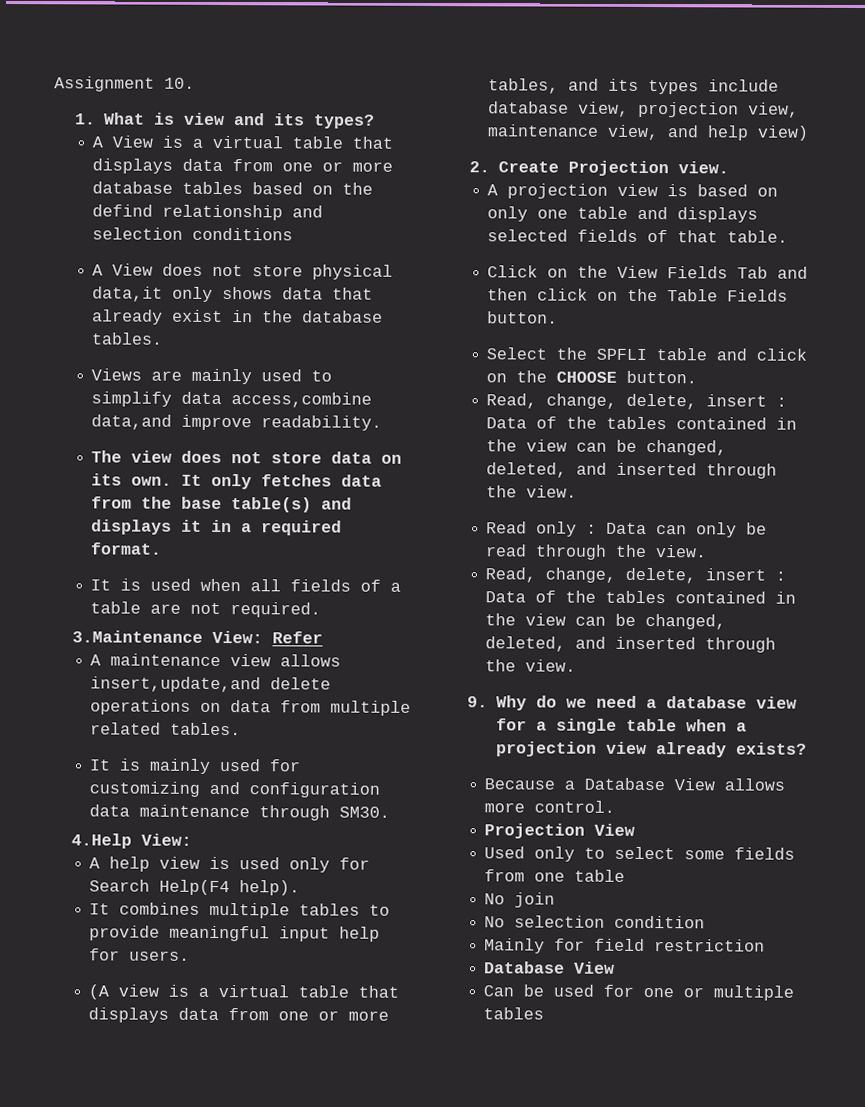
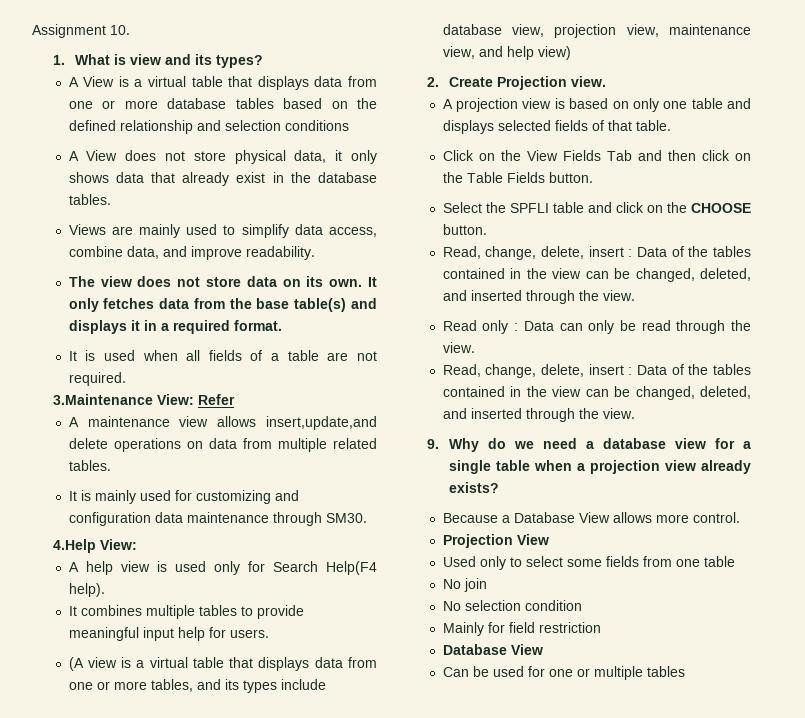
- A View is a virtual table that displays data from one or more database tables based on the defind relationship and selection conditions
+ A View is a virtual table that displays data from one or more database tables based on the defined relationship and selection conditions
- A View does not store physical data,it only shows data that already exist in the database tables.
+ A View does not store physical data, it only shows data that already exist in the database tables.
- Views are mainly used to simplify data access,combine data,and improve readability.
+ Views are mainly used to simplify data access, combine data, and improve readability.

